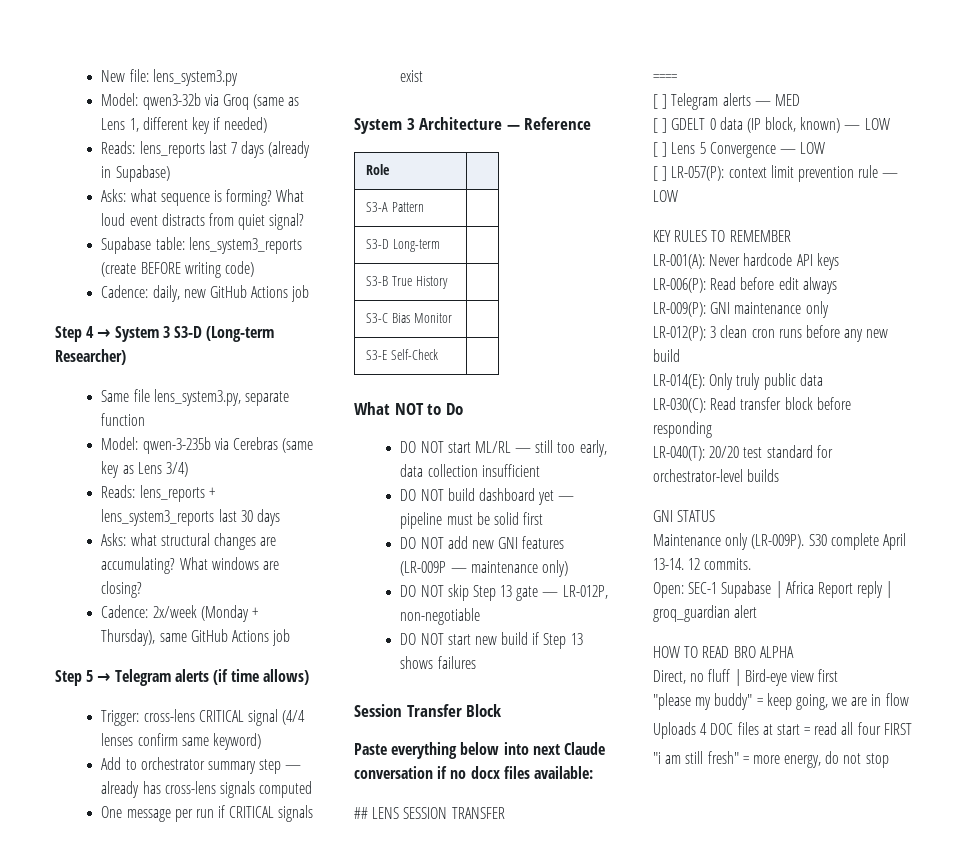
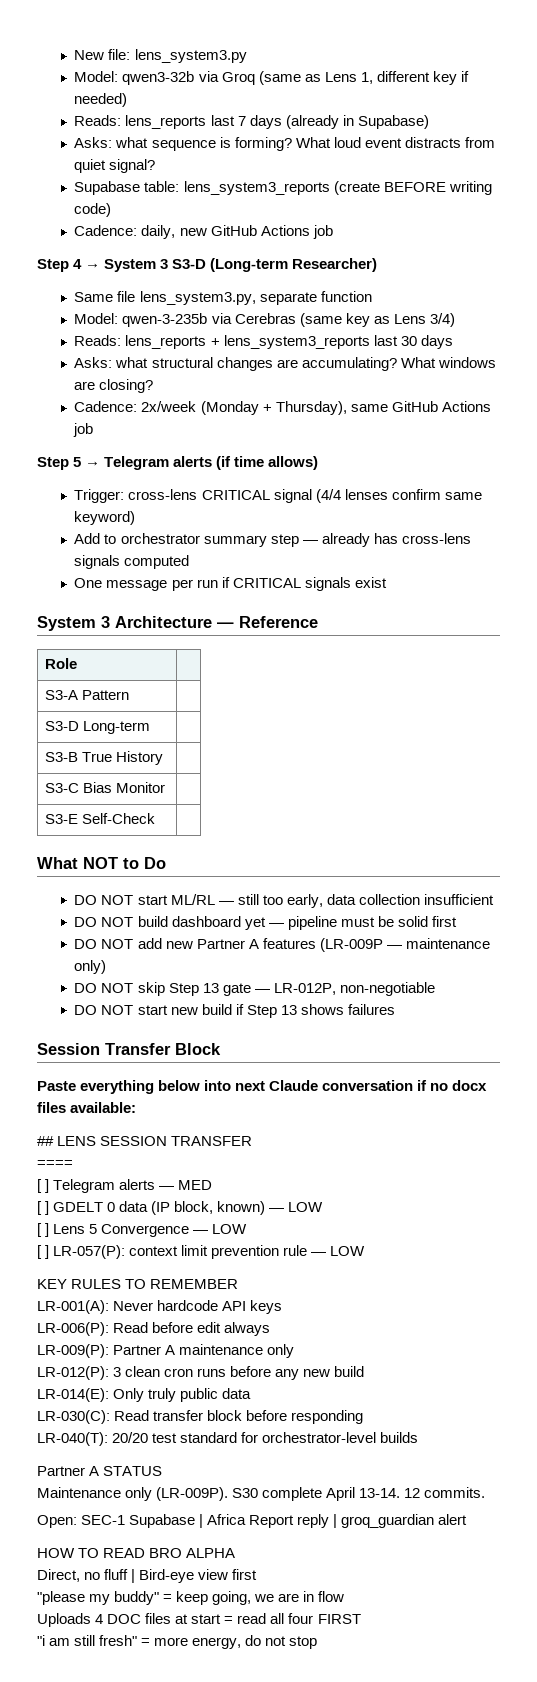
- DO NOT add new GNI features (LR-009P — maintenance only)
+ DO NOT add new Partner A features (LR-009P — maintenance only)
- LR-009(P): GNI maintenance only
+ LR-009(P): Partner A maintenance only
- GNI STATUS
+ Partner A STATUS

